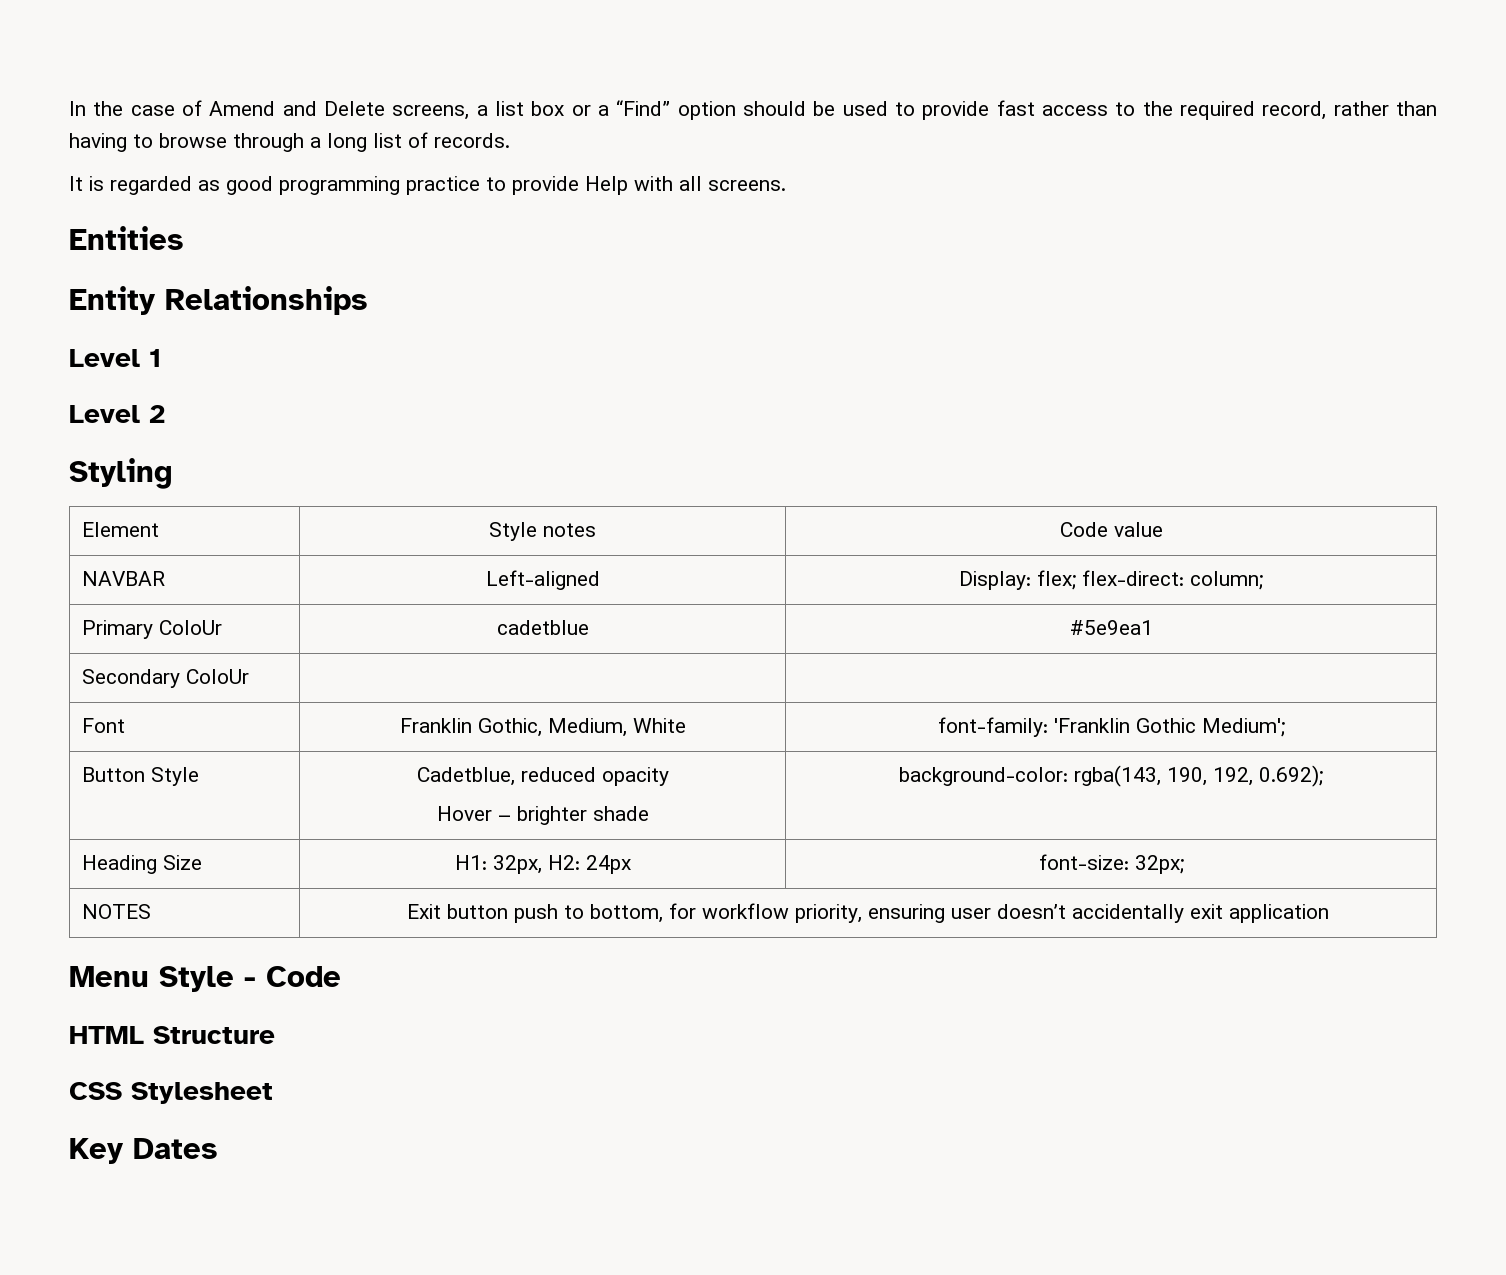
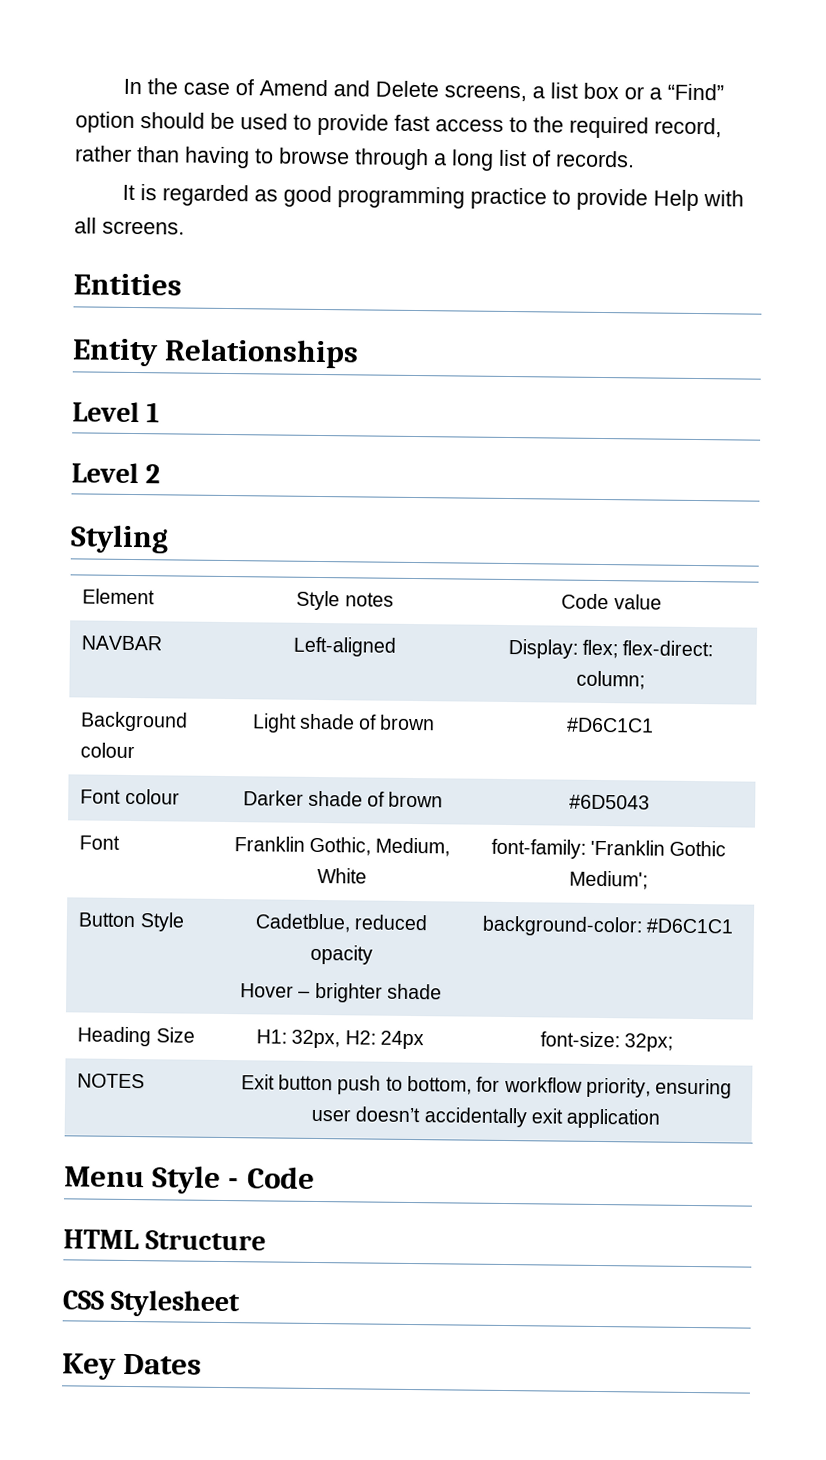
- Primary ColoUr | cadetblue | #5e9ea1
- Secondary ColoUr | |
+ Background colour | Light shade of brown | #D6C1C1
+ Font colour | Darker shade of brown | #6D5043
  Button Style | Cadetblue, reduced opacity
- Hover – brighter shade | background-color: rgba(143, 190, 192, 0.692);
+ Hover – brighter shade | background-color: #D6C1C1

